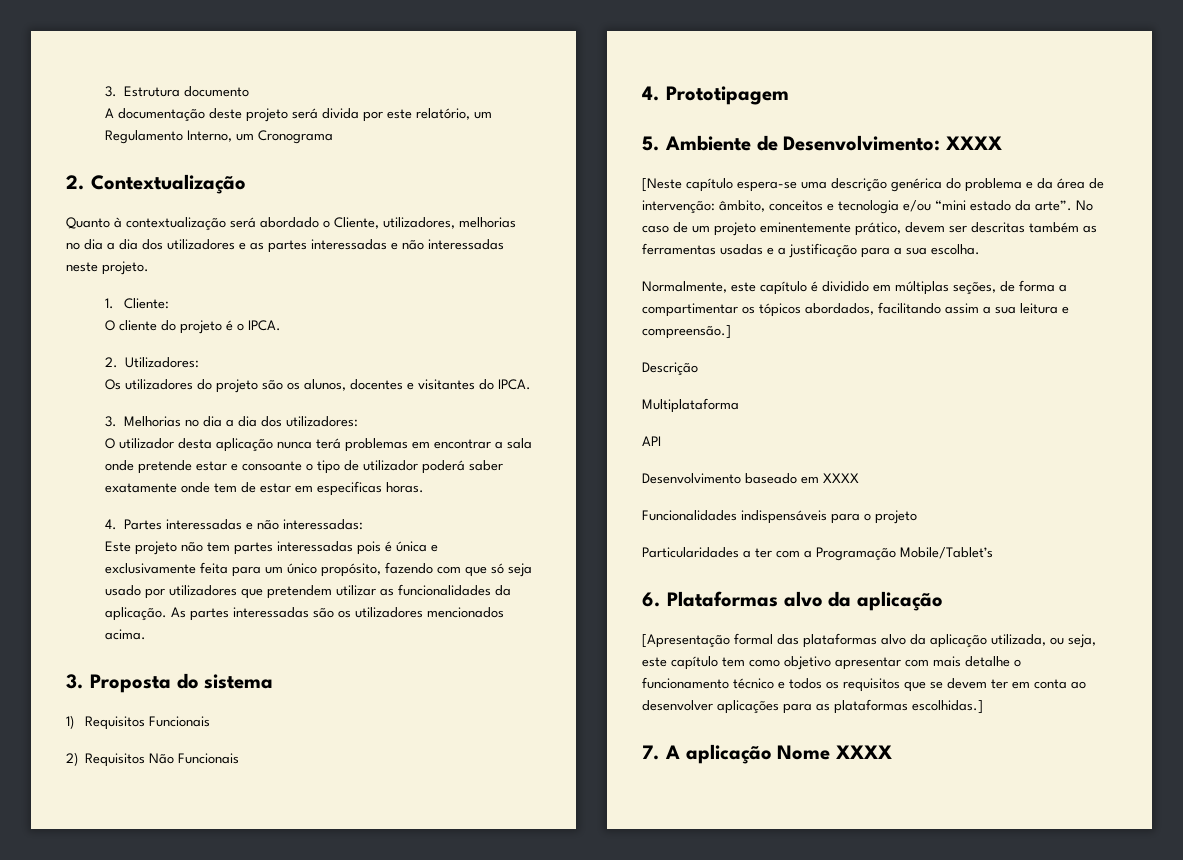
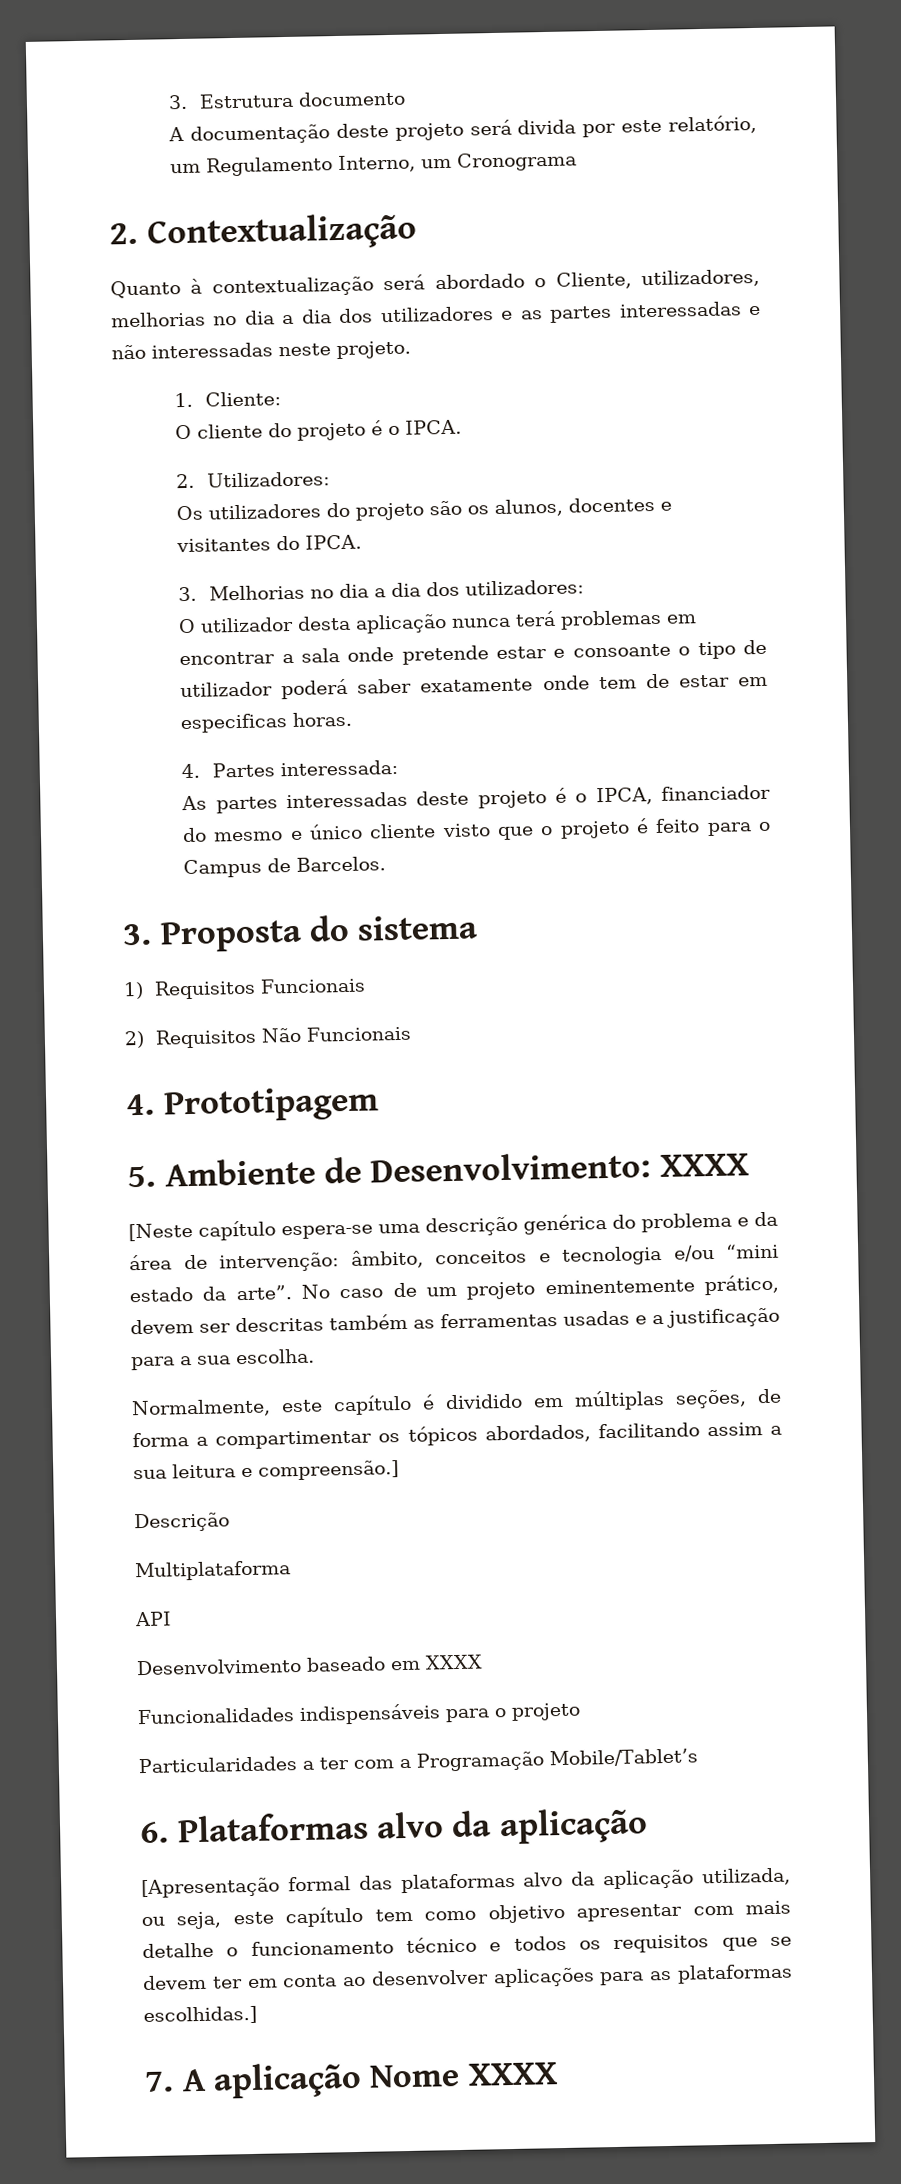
- 4. Partes interessadas e não interessadas:
- Este projeto não tem partes interessadas pois é única e exclusivamente feita para um único propósito, fazendo com que só seja usado por utilizadores que pretendem utilizar as funcionalidades da aplicação. As partes interessadas são os utilizadores mencionados acima.
+ 4. Partes interessada:
+ As partes interessadas deste projeto é o IPCA, financiador do mesmo e único cliente visto que o projeto é feito para o Campus de Barcelos.

